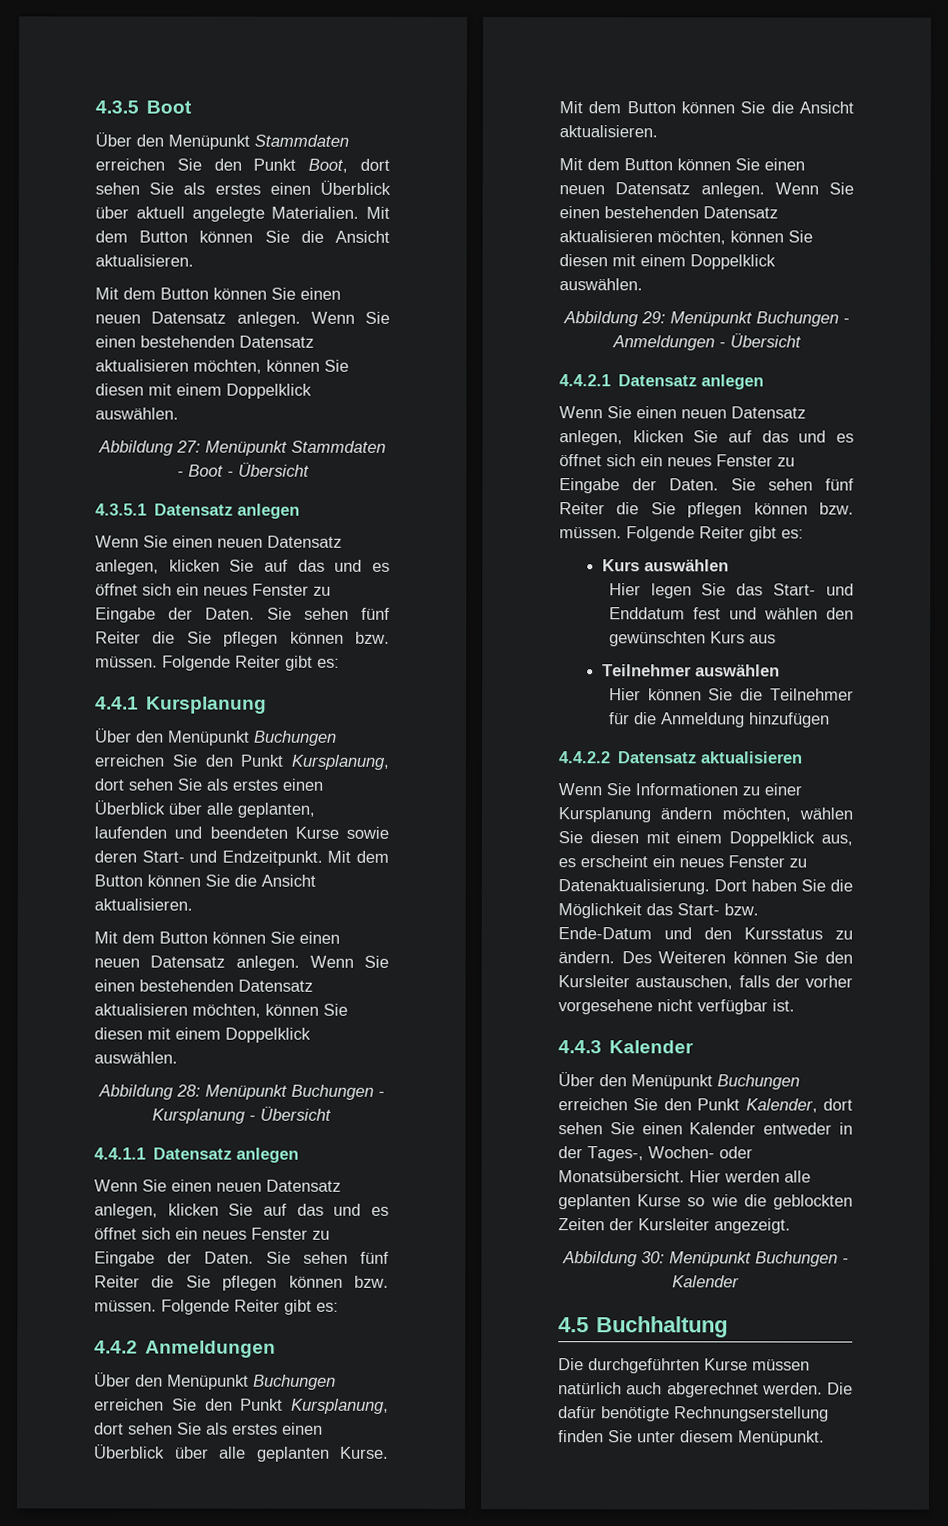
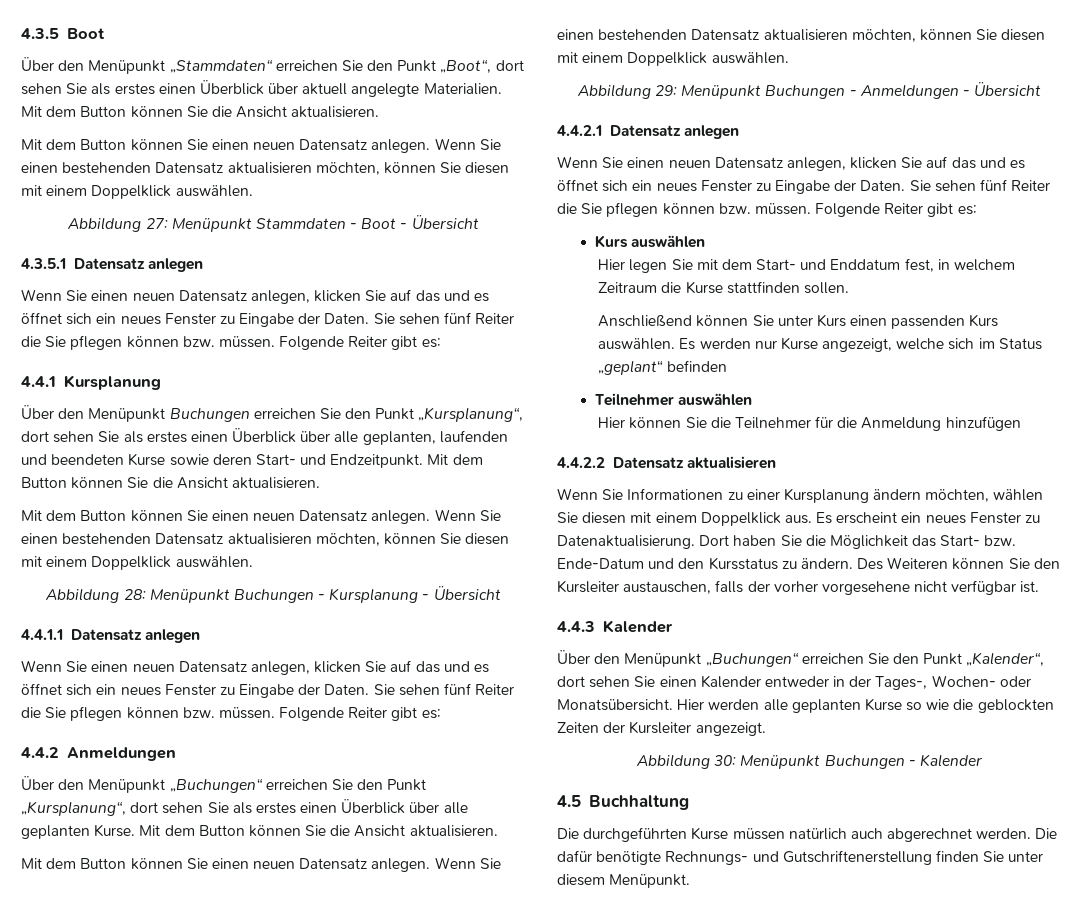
- Über den Menüpunkt Stammdaten erreichen Sie den Punkt Boot, dort sehen Sie als erstes einen Überblick über aktuell angelegte Materialien.
+ Über den Menüpunkt „Stammdaten“ erreichen Sie den Punkt „Boot“, dort sehen Sie als erstes einen Überblick über aktuell angelegte Materialien.
- Über den Menüpunkt Buchungen erreichen Sie den Punkt Kursplanung, dort sehen Sie als erstes einen Überblick über alle geplanten, laufenden und beendeten Kurse sowie deren Start- und Endzeitpunkt.
+ Über den Menüpunkt Buchungen erreichen Sie den Punkt „Kursplanung“, dort sehen Sie als erstes einen Überblick über alle geplanten, laufenden und beendeten Kurse sowie deren Start- und Endzeitpunkt.
- Über den Menüpunkt Buchungen erreichen Sie den Punkt Kursplanung, dort sehen Sie als erstes einen Überblick über alle geplanten Kurse.
+ Über den Menüpunkt „Buchungen“ erreichen Sie den Punkt „Kursplanung“, dort sehen Sie als erstes einen Überblick über alle geplanten Kurse.
- Hier legen Sie das Start- und Enddatum fest und wählen den gewünschten Kurs aus
+ Hier legen Sie mit dem Start- und Enddatum fest, in welchem Zeitraum die Kurse stattfinden sollen.
+ Anschließend können Sie unter Kurs einen passenden Kurs auswählen. Es werden nur Kurse angezeigt, welche sich im Status „geplant“ befinden
- Wenn Sie Informationen zu einer Kursplanung ändern möchten, wählen Sie diesen mit einem Doppelklick aus, es erscheint ein neues Fenster zu Datenaktualisierung.
+ Wenn Sie Informationen zu einer Kursplanung ändern möchten, wählen Sie diesen mit einem Doppelklick aus. Es erscheint ein neues Fenster zu Datenaktualisierung.
- Über den Menüpunkt Buchungen erreichen Sie den Punkt Kalender, dort sehen Sie einen Kalender entweder in der Tages-, Wochen- oder Monatsübersicht.
+ Über den Menüpunkt „Buchungen“ erreichen Sie den Punkt „Kalender“, dort sehen Sie einen Kalender entweder in der Tages-, Wochen- oder Monatsübersicht.
- Die dafür benötigte Rechnungserstellung finden Sie unter diesem Menüpunkt.
+ Die dafür benötigte Rechnungs- und Gutschriftenerstellung finden Sie unter diesem Menüpunkt.

